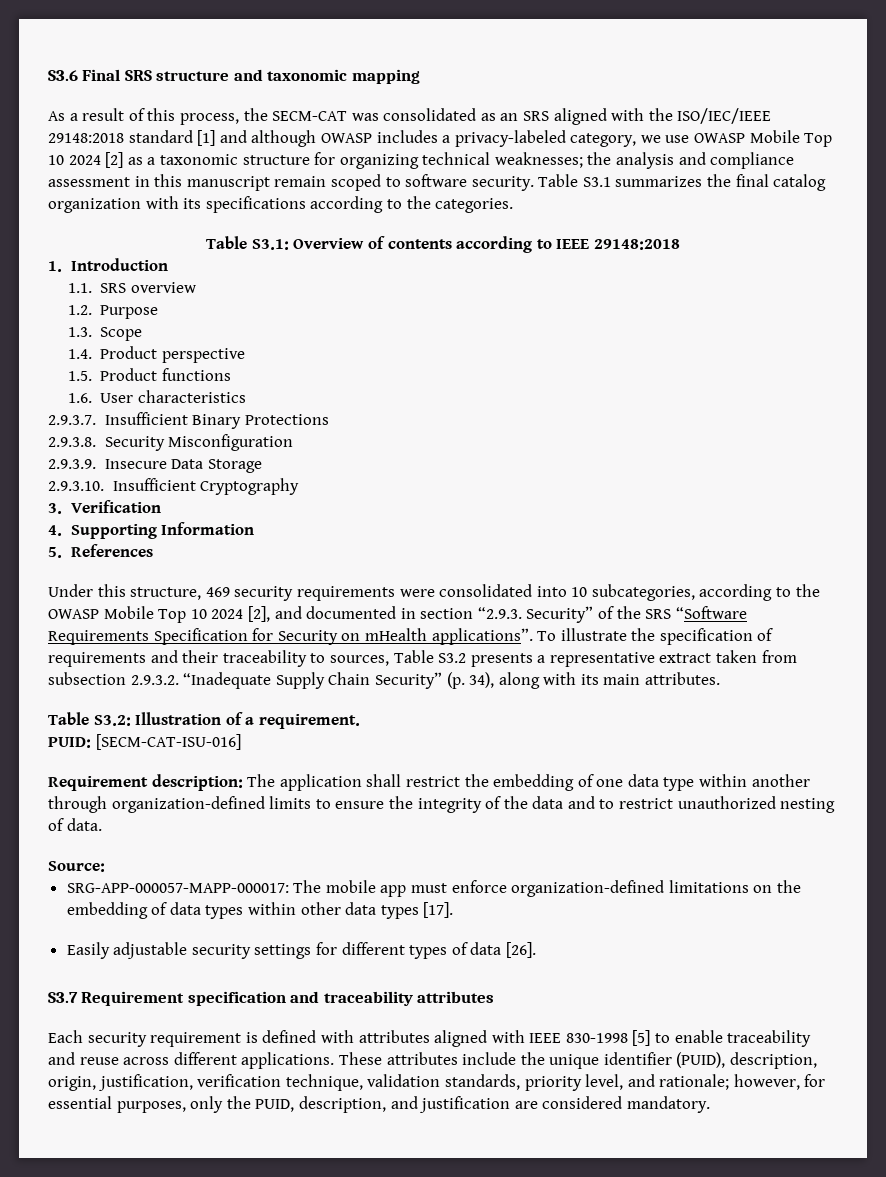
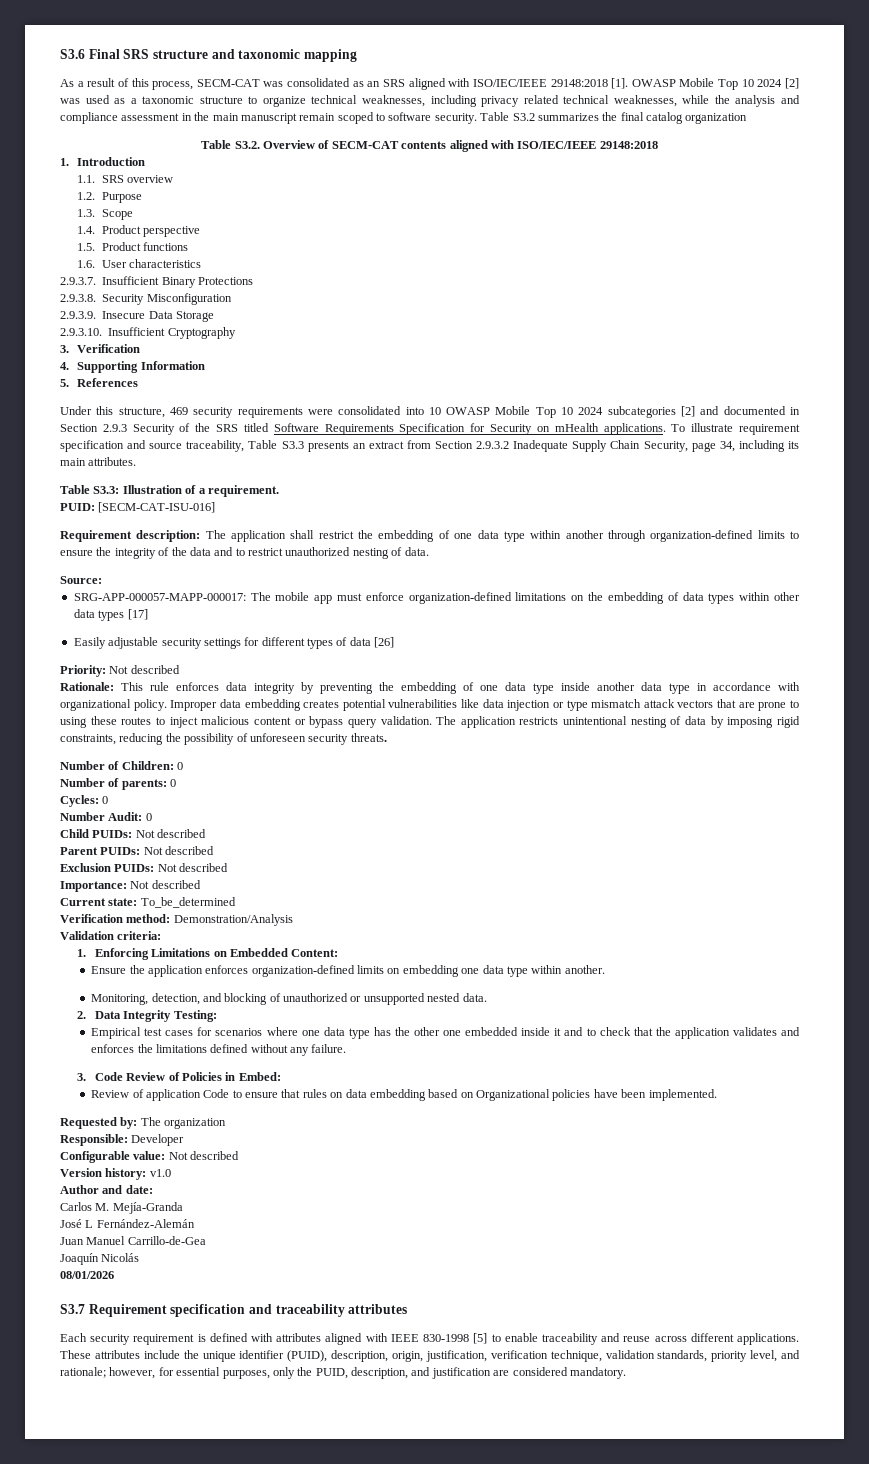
- As a result of this process, the SECM-CAT was consolidated as an SRS aligned with the ISO/IEC/IEEE 29148:2018 standard [1] and although OWASP includes a privacy-labeled category, we use OWASP Mobile Top 10 2024 [2] as a taxonomic structure for organizing technical weaknesses; the analysis and compliance assessment in this manuscript remain scoped to software security.
+ As a result of this process, SECM-CAT was consolidated as an SRS aligned with ISO/IEC/IEEE 29148:2018 [1]. OWASP Mobile Top 10 2024 [2] was used as a taxonomic structure to organize technical weaknesses, including privacy related technical weaknesses, while the analysis and compliance assessment in the main manuscript remain scoped to software security.
- Table S3.1 summarizes the final catalog organization with its specifications according to the categories.
- Table S3.1: Overview of contents according to IEEE 29148:2018
+ Table S3.2 summarizes the final catalog organization
+ Table S3.2. Overview of SECM-CAT contents aligned with ISO/IEC/IEEE 29148:2018
- Under this structure, 469 security requirements were consolidated into 10 subcategories, according to the OWASP Mobile Top 10 2024 [2], and documented in section “2.9.3. Security” of the SRS “Software Requirements Specification for Security on mHealth applications”.
+ Under this structure, 469 security requirements were consolidated into 10 OWASP Mobile Top 10 2024 subcategories [2] and documented in Section 2.9.3 Security of the SRS titled Software Requirements Specification for Security on mHealth applications.
- To illustrate the specification of requirements and their traceability to sources, Table S3.2 presents a representative extract taken from subsection 2.9.3.2. “Inadequate Supply Chain Security” (p. 34), along with its main attributes.
+ To illustrate requirement specification and source traceability, Table S3.3 presents an extract from Section 2.9.3.2 Inadequate Supply Chain Security, page 34, including its main attributes.
- Table S3.2: Illustration of a requirement.
+ Table S3.3: Illustration of a requirement.
- SRG-APP-000057-MAPP-000017: The mobile app must enforce organization-defined limitations on the embedding of data types within other data types [17].
+ SRG-APP-000057-MAPP-000017: The mobile app must enforce organization-defined limitations on the embedding of data types within other data types [17]
- Easily adjustable security settings for different types of data [26].
+ Easily adjustable security settings for different types of data [26]
+ Priority: Not described
+ Rationale: This rule enforces data integrity by preventing the embedding of one data type inside another data type in accordance with organizational policy. Improper data embedding creates potential vulnerabilities like data injection or type mismatch attack vectors that are prone to using these routes to inject malicious content or bypass query validation. The application restricts unintentional nesting of data by imposing rigid constraints, reducing the possibility of unforeseen security threats.
+ Number of Children: 0
+ Number of parents: 0
+ Cycles: 0
+ Number Audit: 0
+ Child PUIDs: Not described
+ Parent PUIDs: Not described
+ Exclusion PUIDs: Not described
+ Importance: Not described
+ Current state: To_be_determined
+ Verification method: Demonstration/Analysis
+ Validation criteria:
+ 1. Enforcing Limitations on Embedded Content:
+ Ensure the application enforces organization-defined limits on embedding one data type within another.
+ Monitoring, detection, and blocking of unauthorized or unsupported nested data.
+ 2. Data Integrity Testing:
+ Empirical test cases for scenarios where one data type has the other one embedded inside it and to check that the application validates and enforces the limitations defined without any failure.
+ 3. Code Review of Policies in Embed:
+ Review of application Code to ensure that rules on data embedding based on Organizational policies have been implemented.
+ Requested by: The organization
+ Responsible: Developer
+ Configurable value: Not described
+ Version history: v1.0
+ Author and date:
+ Carlos M. Mejía-Granda
+ José L Fernández-Alemán
+ Juan Manuel Carrillo-de-Gea
+ Joaquín Nicolás
+ 08/01/2026

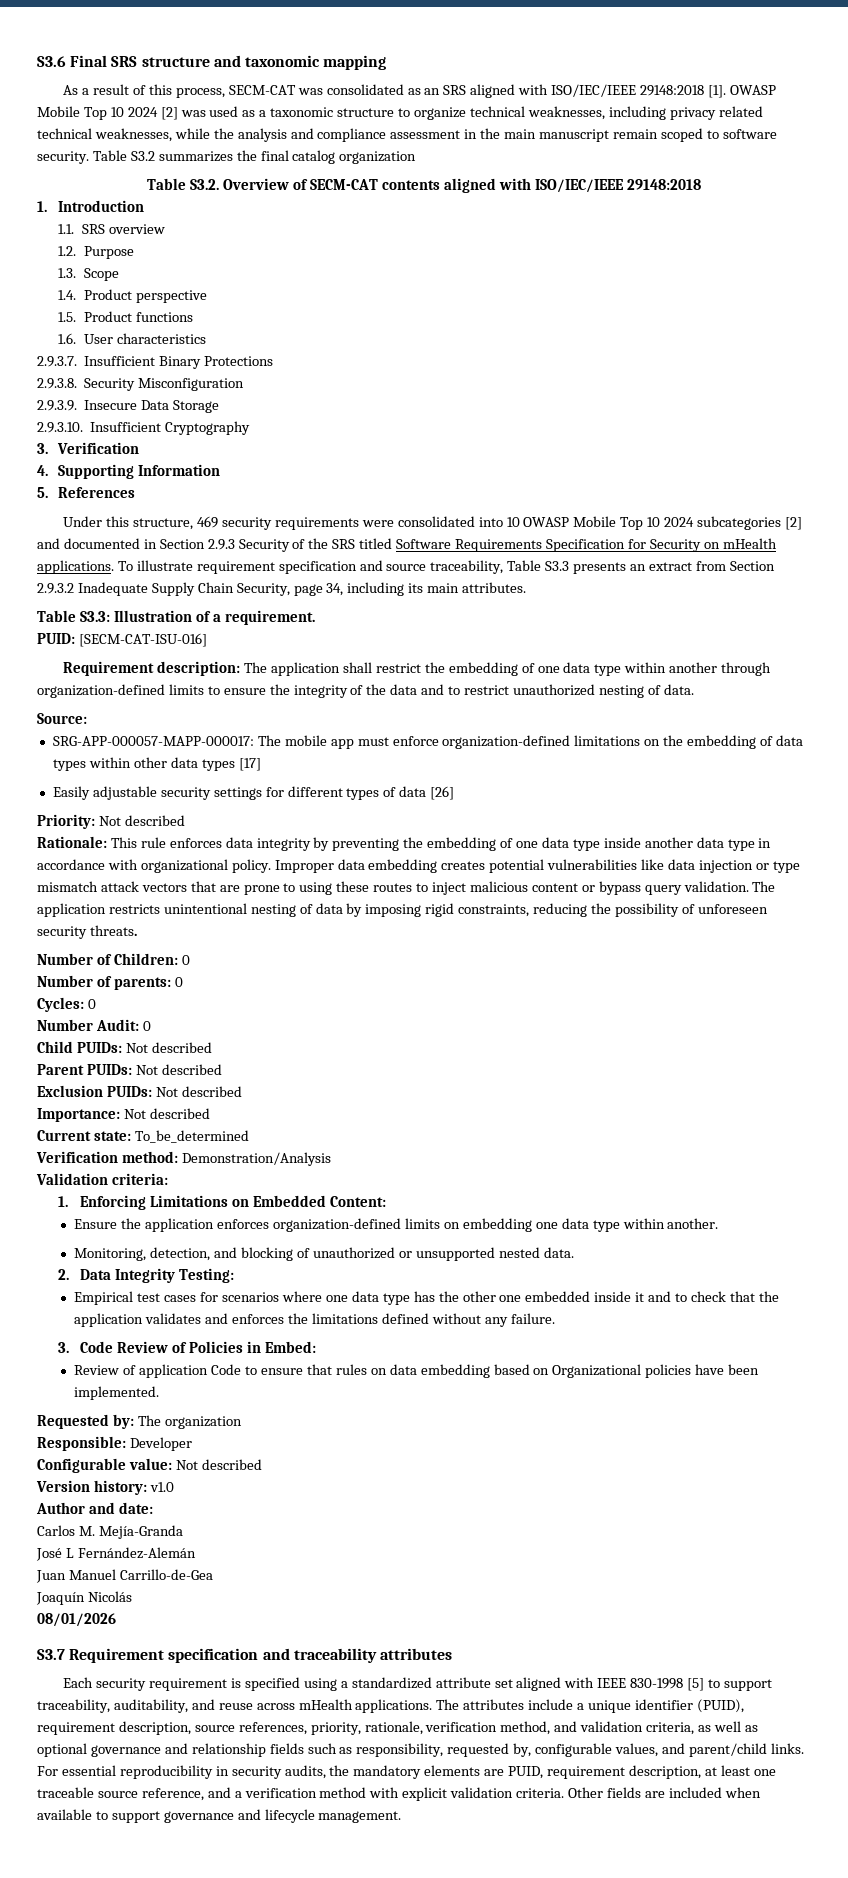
- Each security requirement is defined with attributes aligned with IEEE 830-1998 [5] to enable traceability and reuse across different applications. These attributes include the unique identifier (PUID), description, origin, justification, verification technique, validation standards, priority level, and rationale; however, for essential purposes, only the PUID, description, and justification are considered mandatory.
+ Each security requirement is specified using a standardized attribute set aligned with IEEE 830-1998 [5] to support traceability, auditability, and reuse across mHealth applications. The attributes include a unique identifier (PUID), requirement description, source references, priority, rationale, verification method, and validation criteria, as well as optional governance and relationship fields such as responsibility, requested by, configurable values, and parent/child links. For essential reproducibility in security audits, the mandatory elements are PUID, requirement description, at least one traceable source reference, and a verification method with explicit validation criteria. Other fields are included when available to support governance and lifecycle management.

